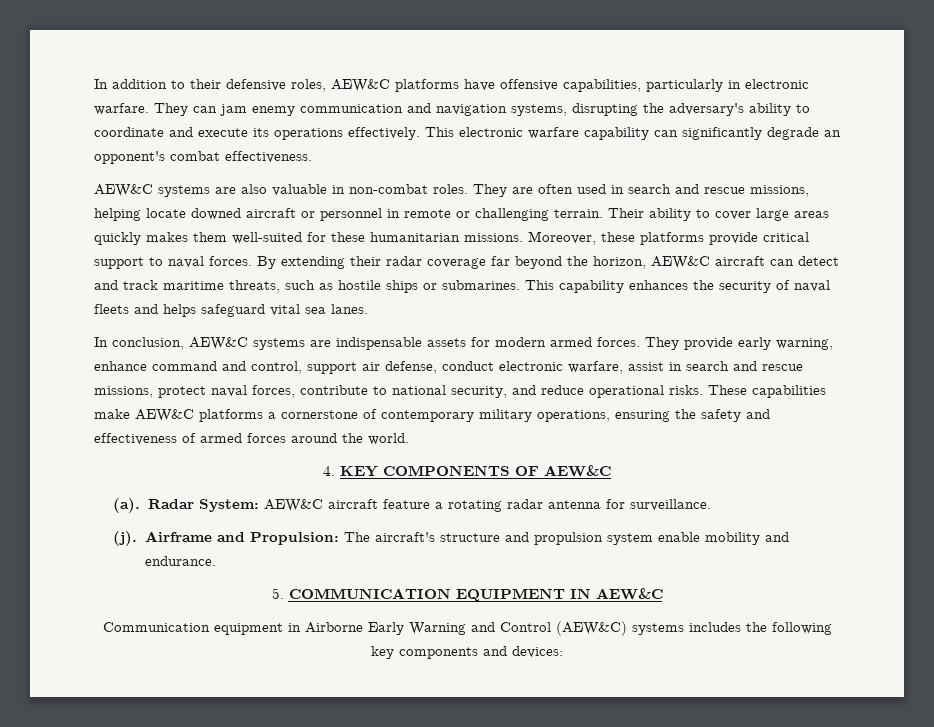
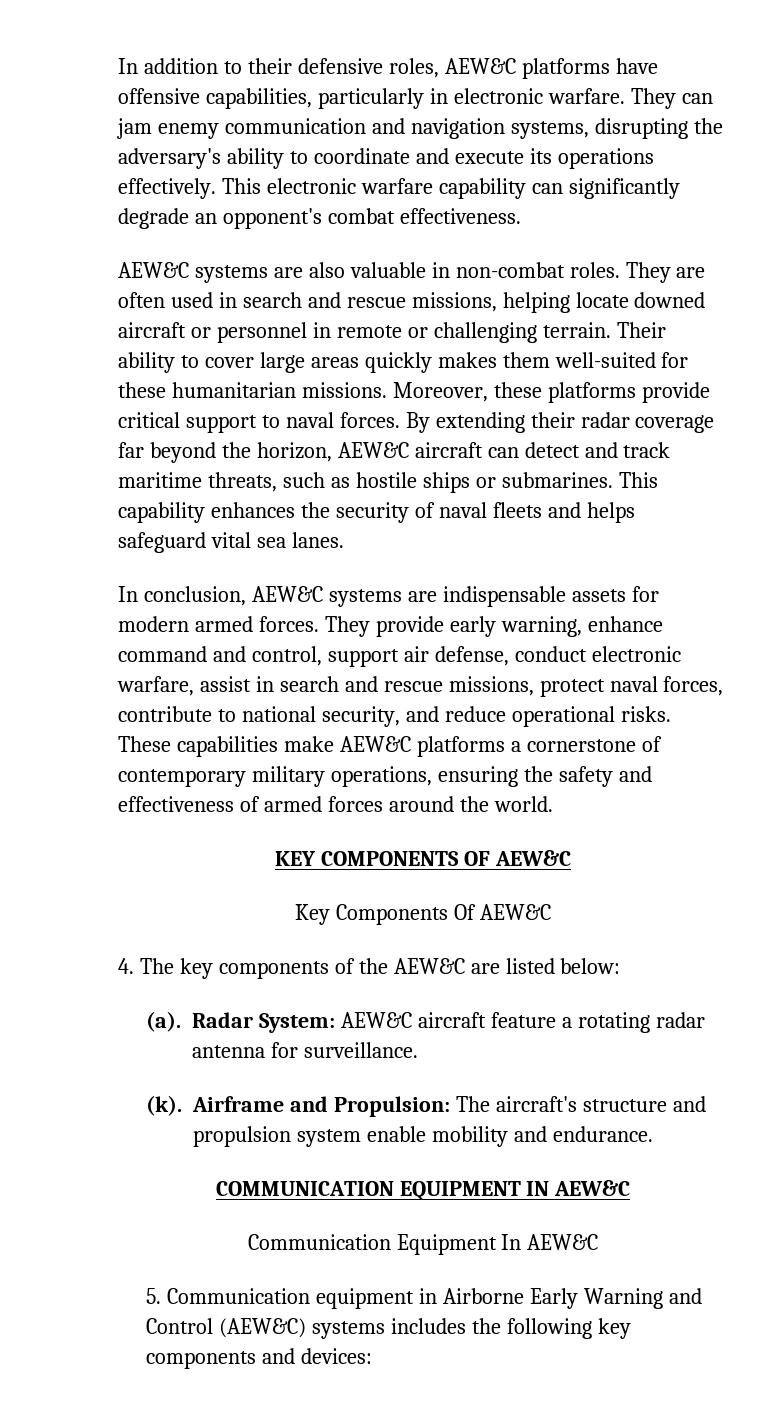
- 4. KEY COMPONENTS OF AEW&C
+ KEY COMPONENTS OF AEW&C
+ Key Components Of AEW&C
+ 4. The key components of the AEW&C are listed below:
- (j).
+ (k).
- 5. COMMUNICATION EQUIPMENT IN AEW&C
+ COMMUNICATION EQUIPMENT IN AEW&C
- Communication equipment in Airborne Early Warning and Control (AEW&C) systems includes the following key components and devices:
+ Communication Equipment In AEW&C
+ 5. Communication equipment in Airborne Early Warning and Control (AEW&C) systems includes the following key components and devices:

